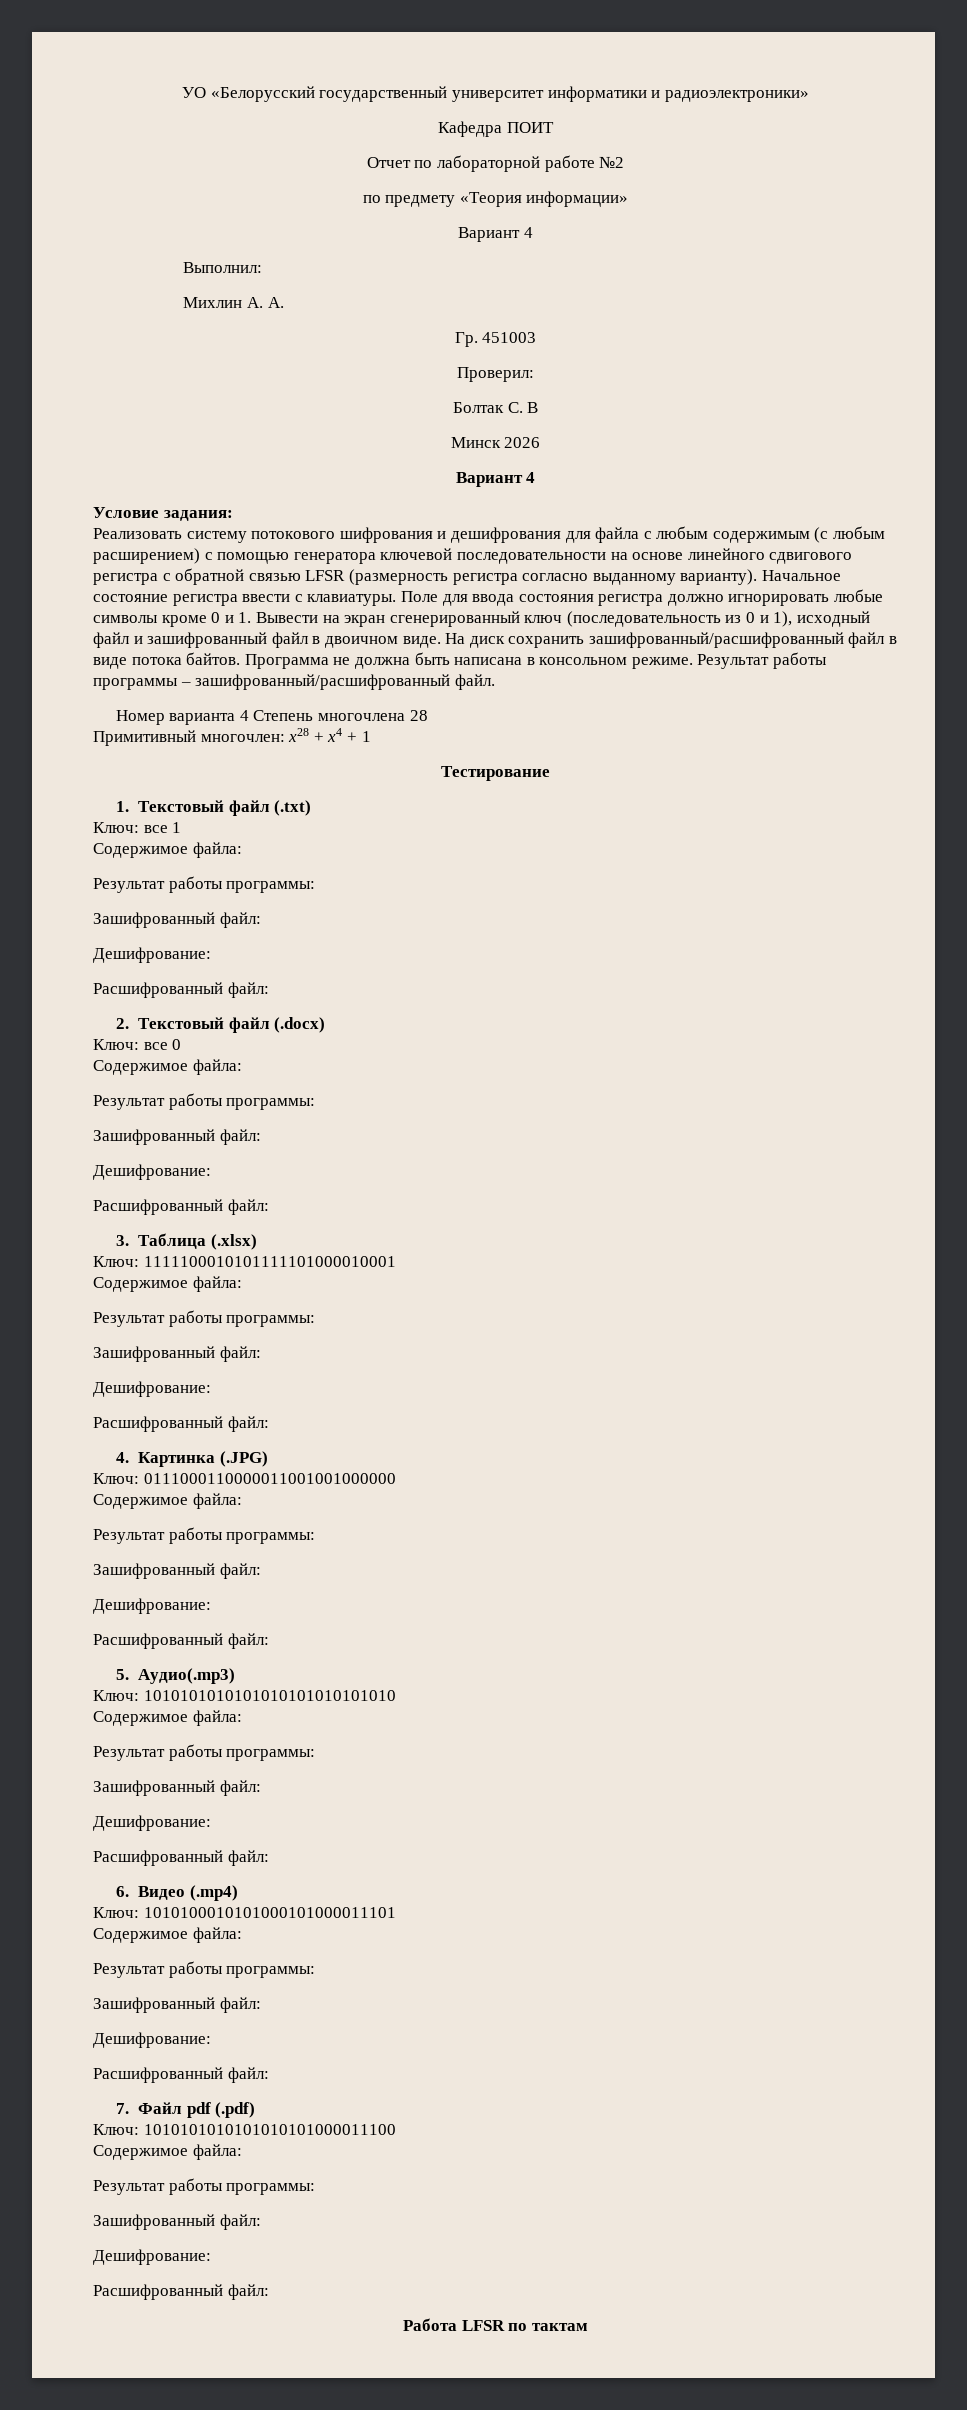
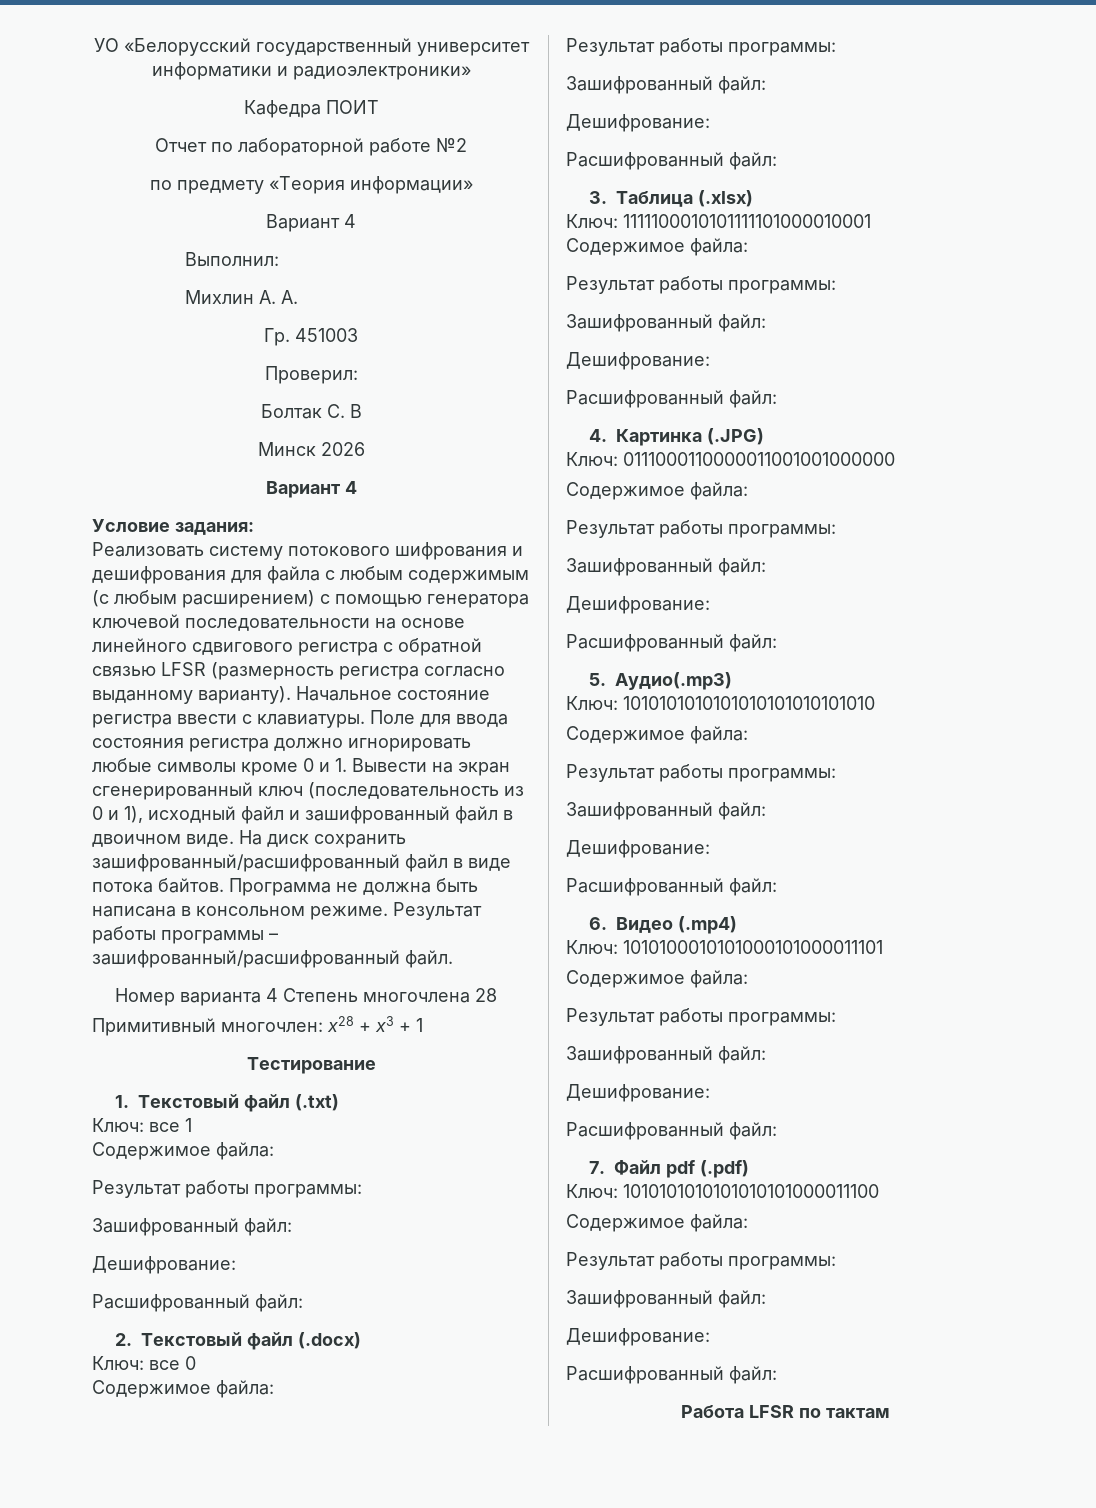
- Примитивный многочлен: x28 + x4 + 1
+ Примитивный многочлен: x28 + x3 + 1

